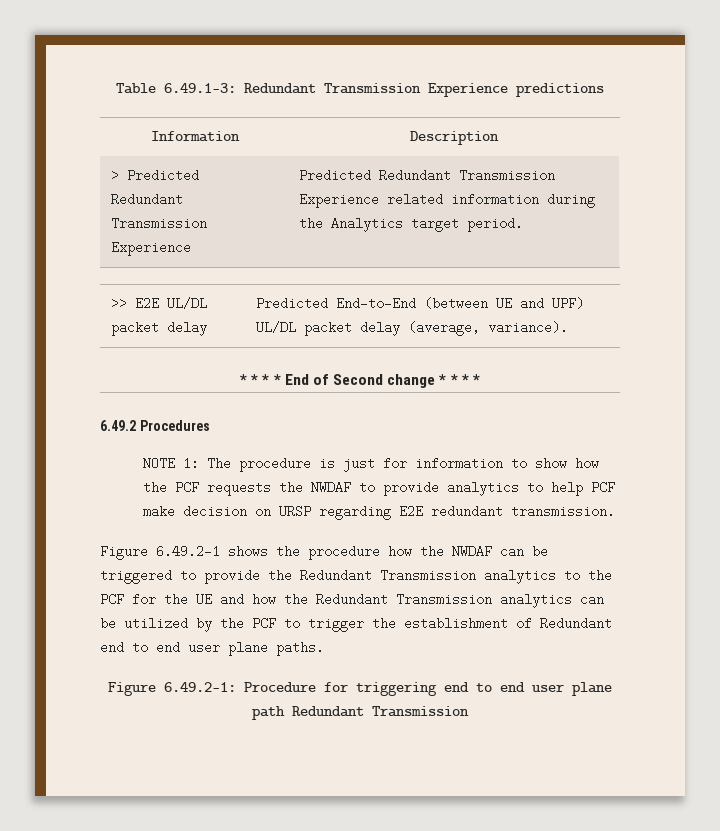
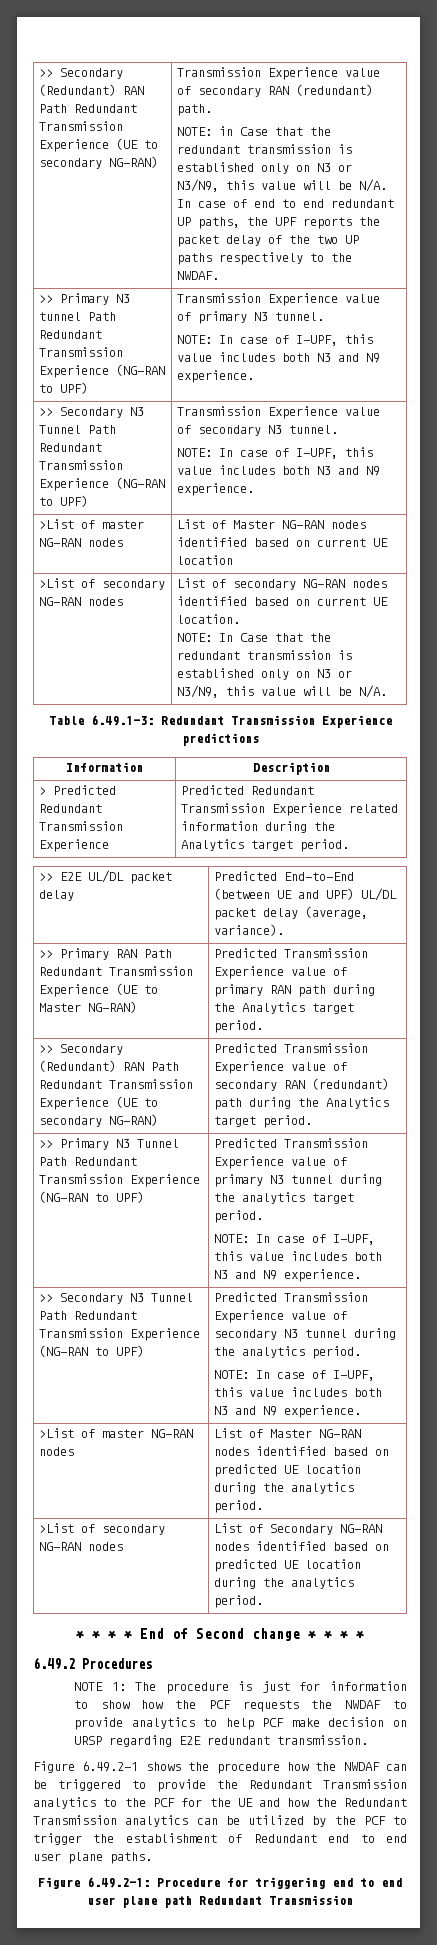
+ >> Secondary (Redundant) RAN Path Redundant Transmission Experience (UE to secondary NG-RAN) | Transmission Experience value of secondary RAN (redundant) path.
+ NOTE: in Case that the redundant transmission is established only on N3 or N3/N9, this value will be N/A. In case of end to end redundant UP paths, the UPF reports the packet delay of the two UP paths respectively to the NWDAF.
+ >> Primary N3 tunnel Path Redundant Transmission Experience (NG-RAN to UPF) | Transmission Experience value of primary N3 tunnel.
+ NOTE: In case of I-UPF, this value includes both N3 and N9 experience.
+ >> Secondary N3 Tunnel Path Redundant Transmission Experience (NG-RAN to UPF) | Transmission Experience value of secondary N3 tunnel.
+ NOTE: In case of I-UPF, this value includes both N3 and N9 experience.
+ >List of master NG-RAN nodes | List of Master NG-RAN nodes identified based on current UE location
+ >List of secondary NG-RAN nodes | List of secondary NG-RAN nodes identified based on current UE location.
+ NOTE: In Case that the redundant transmission is established only on N3 or N3/N9, this value will be N/A.
+ >> Primary RAN Path Redundant Transmission Experience (UE to Master NG-RAN) | Predicted Transmission Experience value of primary RAN path during the Analytics target period.
+ >> Secondary (Redundant) RAN Path Redundant Transmission Experience (UE to secondary NG-RAN) | Predicted Transmission Experience value of secondary RAN (redundant) path during the Analytics target period.
+ >> Primary N3 Tunnel Path Redundant Transmission Experience (NG-RAN to UPF) | Predicted Transmission Experience value of primary N3 tunnel during the analytics target period.
+ NOTE: In case of I-UPF, this value includes both N3 and N9 experience.
+ >> Secondary N3 Tunnel Path Redundant Transmission Experience (NG-RAN to UPF) | Predicted Transmission Experience value of secondary N3 tunnel during the analytics period.
+ NOTE: In case of I-UPF, this value includes both N3 and N9 experience.
+ >List of master NG-RAN nodes | List of Master NG-RAN nodes identified based on predicted UE location during the analytics period.
+ >List of secondary NG-RAN nodes | List of Secondary NG-RAN nodes identified based on predicted UE location during the analytics period.

